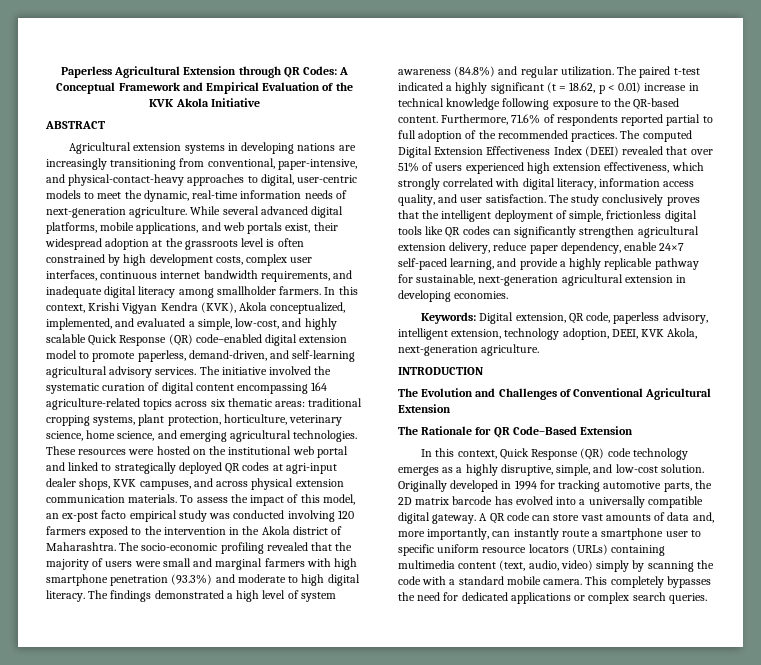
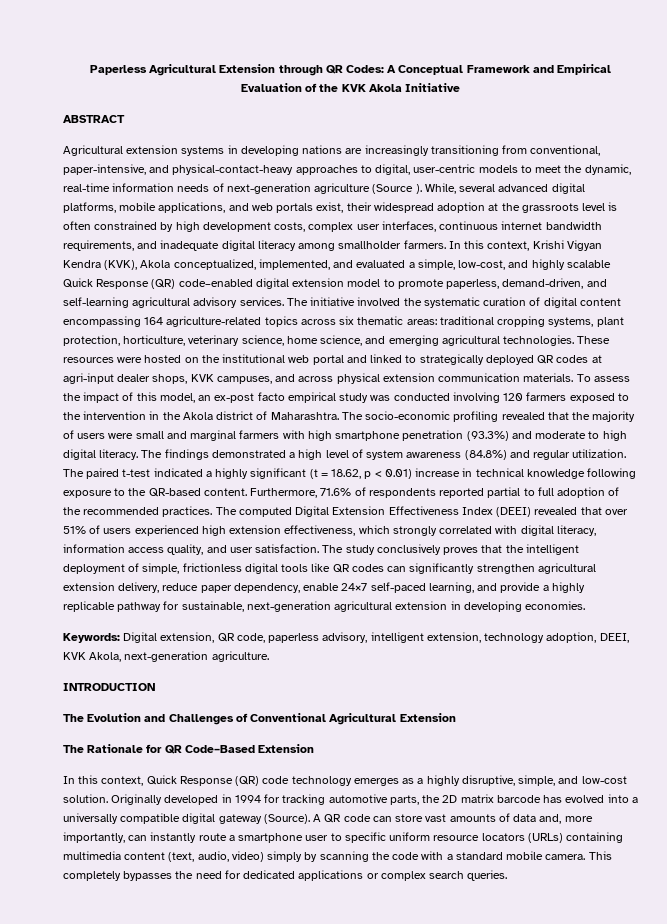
- Agricultural extension systems in developing nations are increasingly transitioning from conventional, paper-intensive, and physical-contact-heavy approaches to digital, user-centric models to meet the dynamic, real-time information needs of next-generation agriculture. While several advanced digital platforms, mobile applications, and web portals exist, their widespread adoption at the grassroots level is often constrained by high development costs, complex user interfaces, continuous internet bandwidth requirements, and inadequate digital literacy among smallholder farmers.
+ Agricultural extension systems in developing nations are increasingly transitioning from conventional, paper-intensive, and physical-contact-heavy approaches to digital, user-centric models to meet the dynamic, real-time information needs of next-generation agriculture (Source ). While, several advanced digital platforms, mobile applications, and web portals exist, their widespread adoption at the grassroots level is often constrained by high development costs, complex user interfaces, continuous internet bandwidth requirements, and inadequate digital literacy among smallholder farmers.
- Originally developed in 1994 for tracking automotive parts, the 2D matrix barcode has evolved into a universally compatible digital gateway.
+ Originally developed in 1994 for tracking automotive parts, the 2D matrix barcode has evolved into a universally compatible digital gateway (Source).

